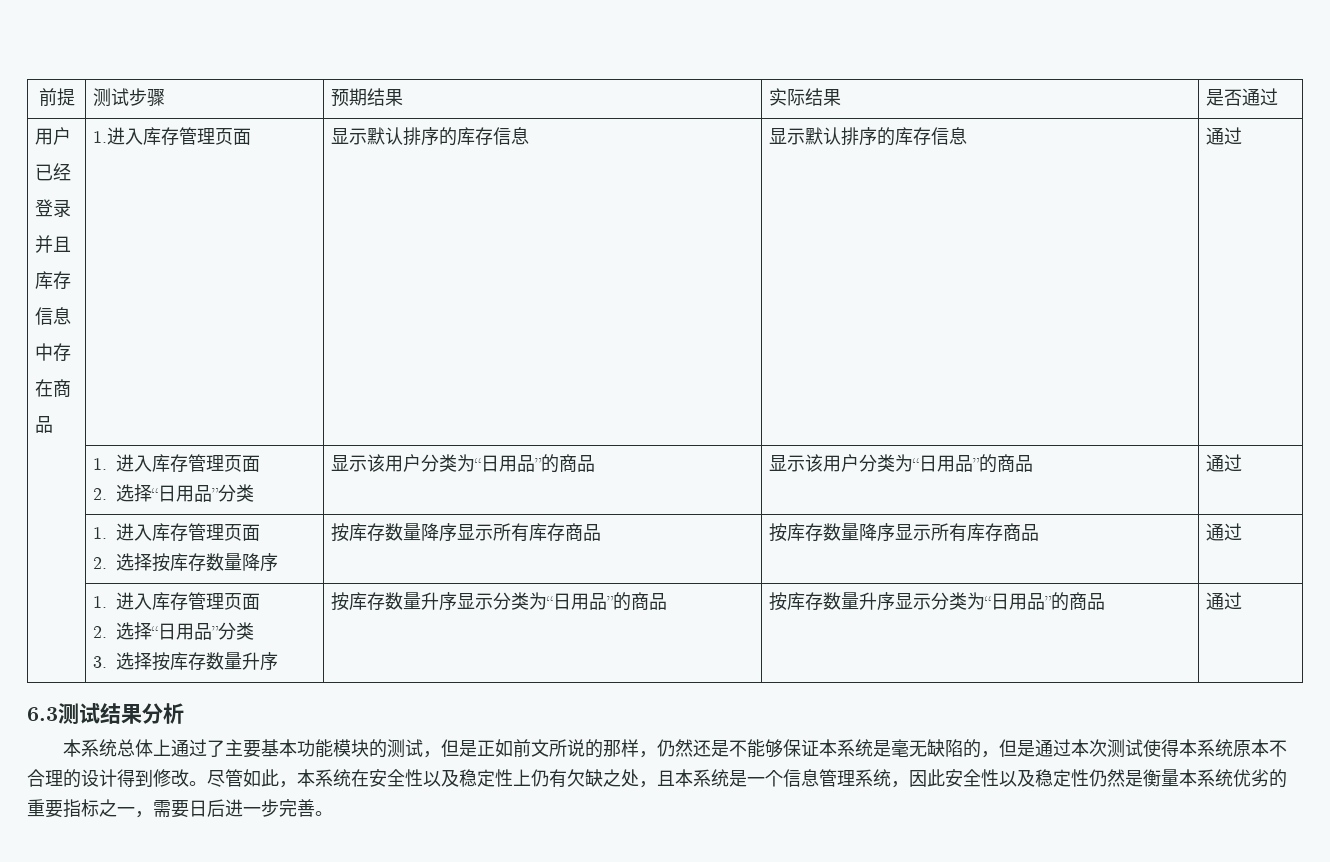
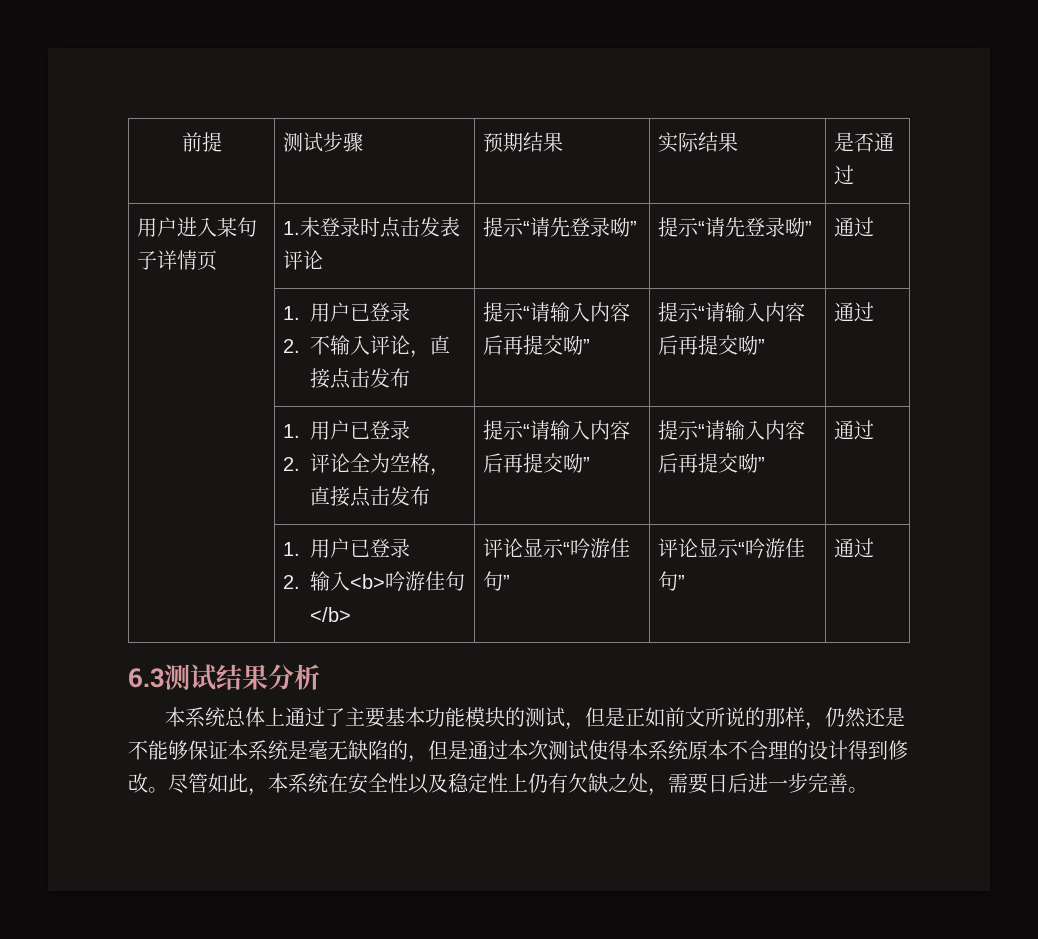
  前提 | 测试步骤 | 预期结果 | 实际结果 | 是否通过
- 用户
- 已经
- 登录
- 并且
- 库存
- 信息
- 中存
- 在商
- 品 | 1.进入库存管理页面 | 显示默认排序的库存信息 | 显示默认排序的库存信息 | 通过
- | 1.进入库存管理页面
- 2.选择“日用品”分类 | 显示该用户分类为“日用品”的商品 | 显示该用户分类为“日用品”的商品 | 通过
- | 1.进入库存管理页面
- 2.选择按库存数量降序 | 按库存数量降序显示所有库存商品 | 按库存数量降序显示所有库存商品 | 通过
- | 1.进入库存管理页面
- 2.选择“日用品”分类
- 3.选择按库存数量升序 | 按库存数量升序显示分类为“日用品”的商品 | 按库存数量升序显示分类为“日用品”的商品 | 通过
+ 用户进入某句子详情页 | 1.未登录时点击发表评论 | 提示“请先登录呦” | 提示“请先登录呦” | 通过
+ | 1.用户已登录
+ 2.不输入评论，直接点击发布 | 提示“请输入内容后再提交呦” | 提示“请输入内容后再提交呦” | 通过
+ | 1.用户已登录
+ 2.评论全为空格，直接点击发布 | 提示“请输入内容后再提交呦” | 提示“请输入内容后再提交呦” | 通过
+ | 1.用户已登录
+ 2.输入<b>吟游佳句</b> | 评论显示“吟游佳句” | 评论显示“吟游佳句” | 通过
- 尽管如此，本系统在安全性以及稳定性上仍有欠缺之处，且本系统是一个信息管理系统，因此安全性以及稳定性仍然是衡量本系统优劣的重要指标之一，需要日后进一步完善。
+ 尽管如此，本系统在安全性以及稳定性上仍有欠缺之处，需要日后进一步完善。

